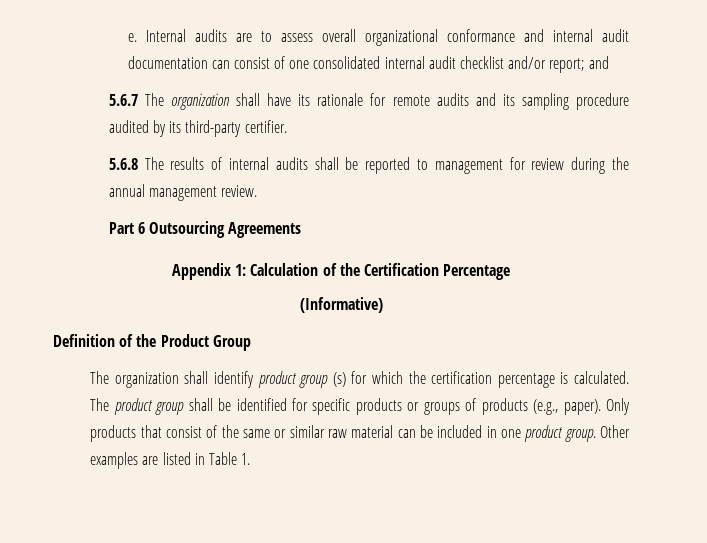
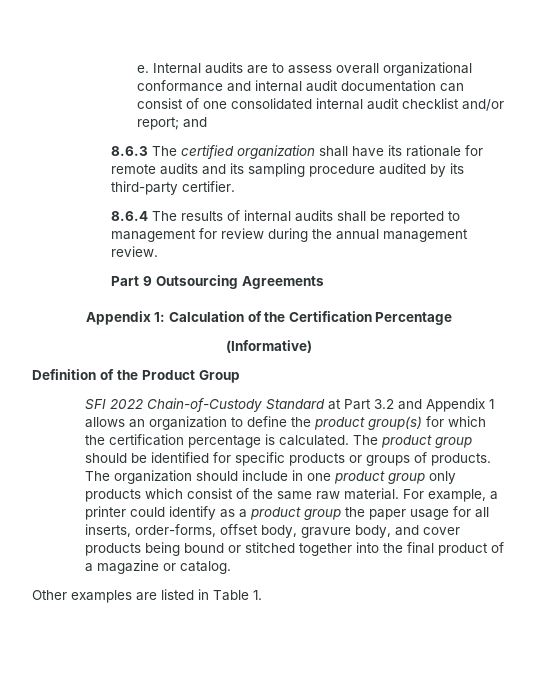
- 5.6.7 The organization shall have its rationale for remote audits and its sampling procedure audited by its third-party certifier.
+ 8.6.3 The certified organization shall have its rationale for remote audits and its sampling procedure audited by its third-party certifier.
- 5.6.8 The results of internal audits shall be reported to management for review during the annual management review.
+ 8.6.4 The results of internal audits shall be reported to management for review during the annual management review.
- Part 6 Outsourcing Agreements
+ Part 9 Outsourcing Agreements
- The organization shall identify product group (s) for which the certification percentage is calculated.
+ SFI 2022 Chain-of-Custody Standard at Part 3.2 and Appendix 1 allows an organization to define the product group(s) for which the certification percentage is calculated.
- The product group shall be identified for specific products or groups of products (e.g., paper). Only products that consist of the same or similar raw material can be included in one product group. Other examples are listed in Table 1.
+ The product group should be identified for specific products or groups of products. The organization should include in one product group only products which consist of the same raw material. For example, a printer could identify as a product group the paper usage for all inserts, order-forms, offset body, gravure body, and cover products being bound or stitched together into the final product of a magazine or catalog.
+ Other examples are listed in Table 1.

